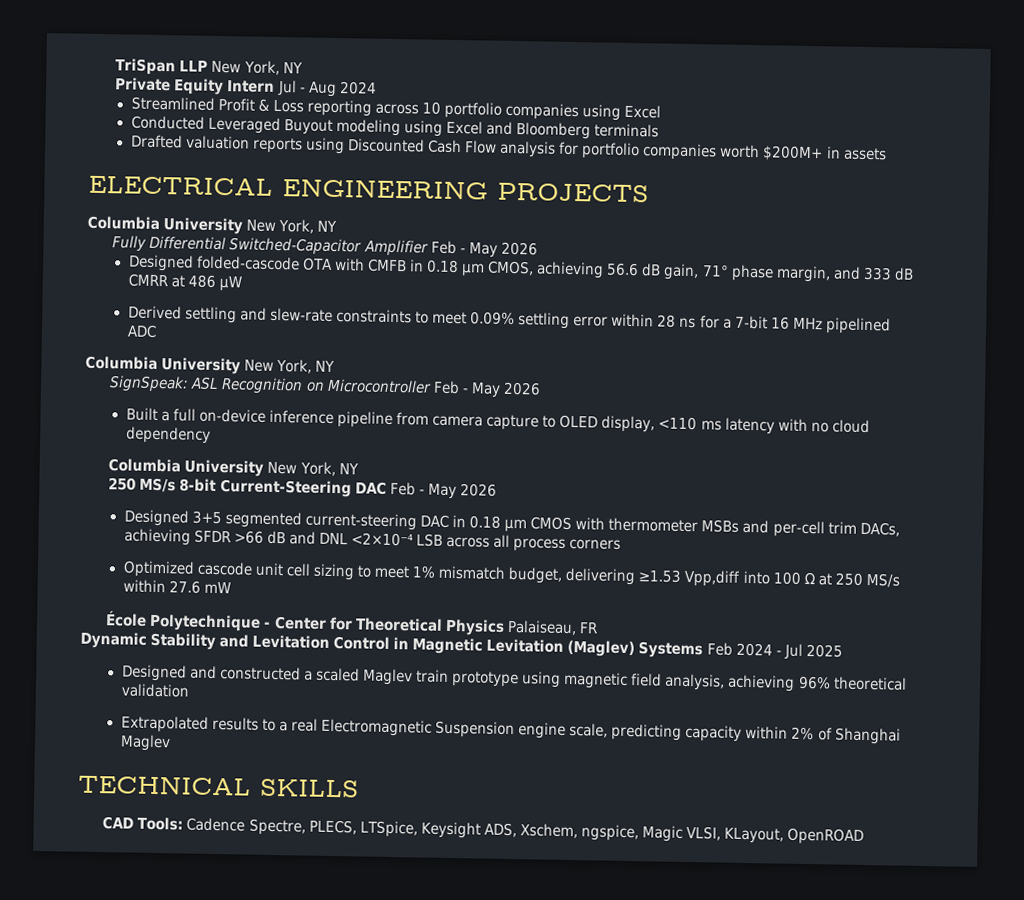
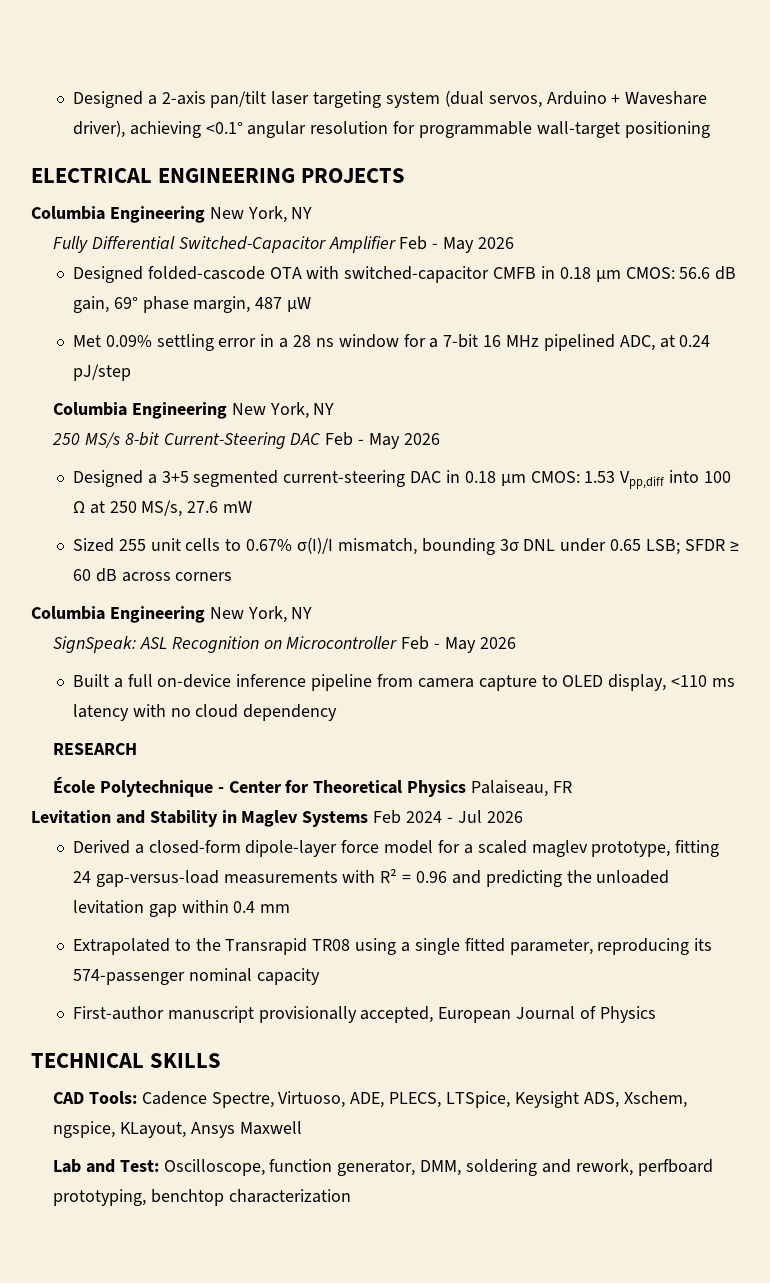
- TriSpan LLP New York, NY
- Private Equity Intern Jul - Aug 2024
- Streamlined Profit & Loss reporting across 10 portfolio companies using Excel
- Conducted Leveraged Buyout modeling using Excel and Bloomberg terminals
- Drafted valuation reports using Discounted Cash Flow analysis for portfolio companies worth $200M+ in assets
+ Designed a 2-axis pan/tilt laser targeting system (dual servos, Arduino + Waveshare driver), achieving <0.1° angular resolution for programmable wall-target positioning
  ELECTRICAL ENGINEERING PROJECTS
- Columbia University New York, NY
+ Columbia Engineering New York, NY
- Designed folded-cascode OTA with CMFB in 0.18 µm CMOS, achieving 56.6 dB gain, 71° phase margin, and 333 dB CMRR at 486 µW
- Derived settling and slew-rate constraints to meet 0.09% settling error within 28 ns for a 7-bit 16 MHz pipelined ADC
- Columbia University New York, NY
+ Designed folded-cascode OTA with switched-capacitor CMFB in 0.18 µm CMOS: 56.6 dB gain, 69° phase margin, 487 µW
+ Met 0.09% settling error in a 28 ns window for a 7-bit 16 MHz pipelined ADC, at 0.24 pJ/step
+ Columbia Engineering New York, NY
+ 250 MS/s 8-bit Current-Steering DAC Feb - May 2026
+ Designed a 3+5 segmented current-steering DAC in 0.18 µm CMOS: 1.53 Vpp,diff into 100 Ω at 250 MS/s, 27.6 mW
+ Sized 255 unit cells to 0.67% σ(I)/I mismatch, bounding 3σ DNL under 0.65 LSB; SFDR ≥ 60 dB across corners
+ Columbia Engineering New York, NY
  Built a full on-device inference pipeline from camera capture to OLED display, <110 ms latency with no cloud dependency
- Columbia University New York, NY
- 250 MS/s 8-bit Current-Steering DAC Feb - May 2026
- Designed 3+5 segmented current-steering DAC in 0.18 µm CMOS with thermometer MSBs and per-cell trim DACs, achieving SFDR >66 dB and DNL <2×10⁻⁴ LSB across all process corners
- Optimized cascode unit cell sizing to meet 1% mismatch budget, delivering ≥1.53 Vpp,diff into 100 Ω at 250 MS/s within 27.6 mW
+ RESEARCH
- Dynamic Stability and Levitation Control in Magnetic Levitation (Maglev) Systems Feb 2024 - Jul 2025
- Designed and constructed a scaled Maglev train prototype using magnetic field analysis, achieving 96% theoretical validation
- Extrapolated results to a real Electromagnetic Suspension engine scale, predicting capacity within 2% of Shanghai Maglev
+ Levitation and Stability in Maglev Systems Feb 2024 - Jul 2026
+ Derived a closed-form dipole-layer force model for a scaled maglev prototype, fitting 24 gap-versus-load measurements with R² = 0.96 and predicting the unloaded levitation gap within 0.4 mm
+ Extrapolated to the Transrapid TR08 using a single fitted parameter, reproducing its 574-passenger nominal capacity
+ First-author manuscript provisionally accepted, European Journal of Physics
- CAD Tools: Cadence Spectre, PLECS, LTSpice, Keysight ADS, Xschem, ngspice, Magic VLSI, KLayout, OpenROAD
+ CAD Tools: Cadence Spectre, Virtuoso, ADE, PLECS, LTSpice, Keysight ADS, Xschem, ngspice, KLayout, Ansys Maxwell
+ Lab and Test: Oscilloscope, function generator, DMM, soldering and rework, perfboard prototyping, benchtop characterization

